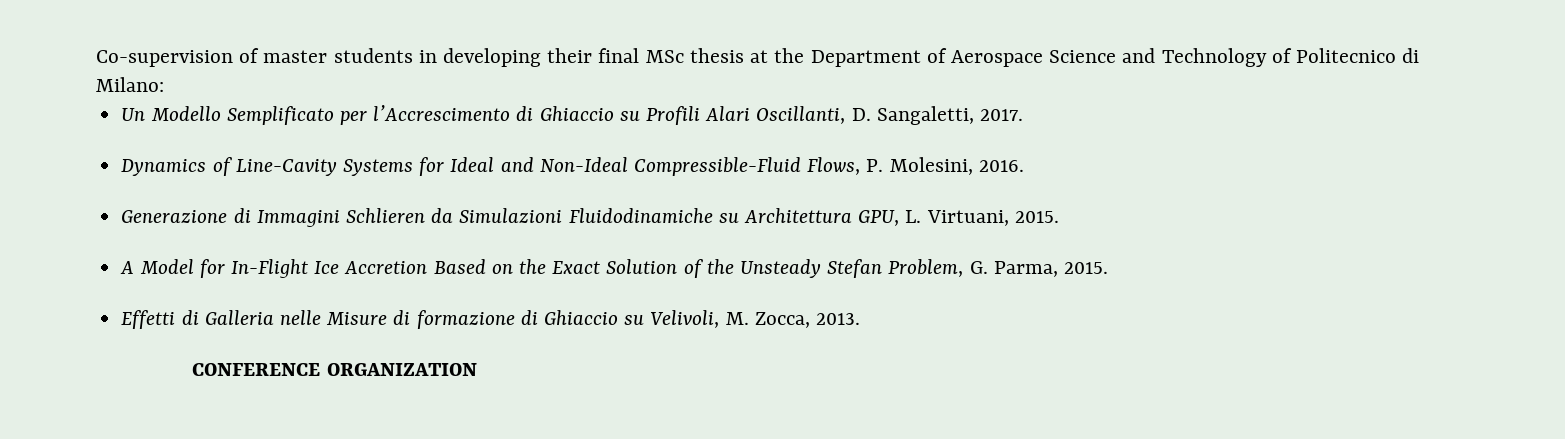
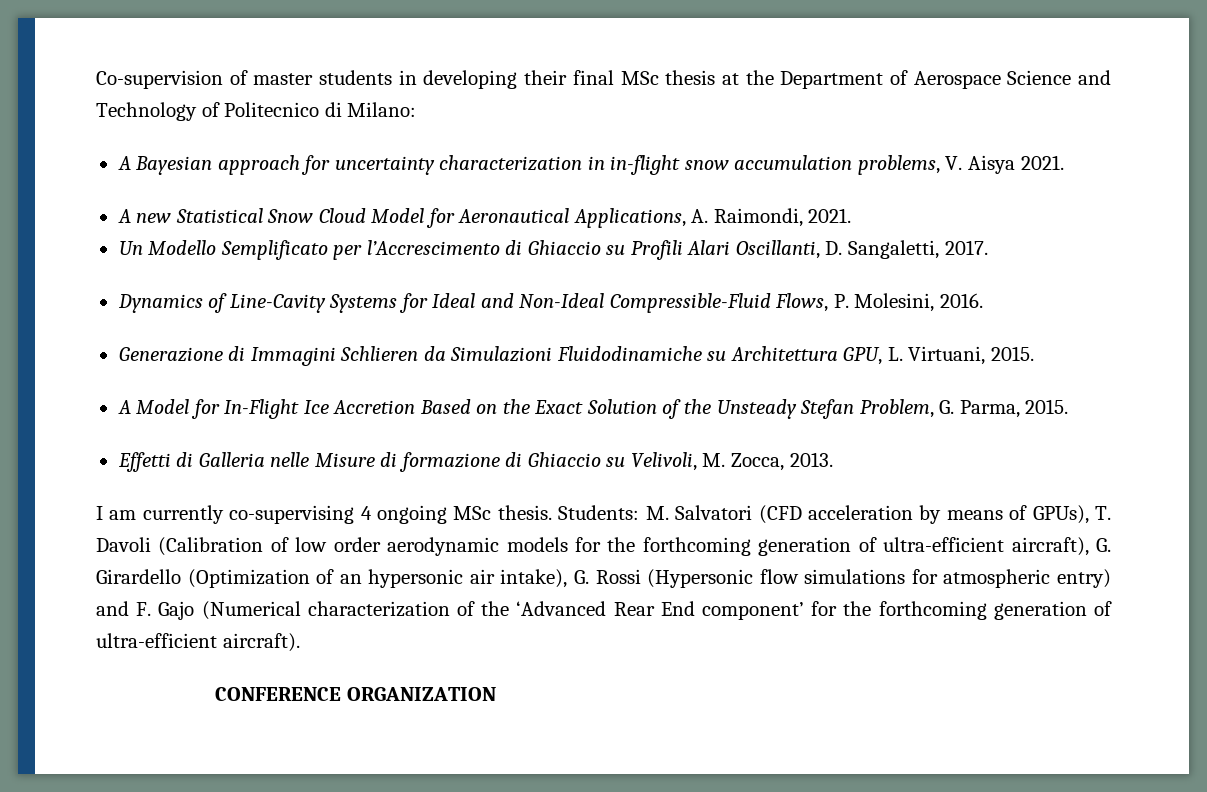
+ A Bayesian approach for uncertainty characterization in in-flight snow accumulation problems, V. Aisya 2021.
+ A new Statistical Snow Cloud Model for Aeronautical Applications, A. Raimondi, 2021.
+ I am currently co-supervising 4 ongoing MSc thesis. Students: M. Salvatori (CFD acceleration by means of GPUs), T. Davoli (Calibration of low order aerodynamic models for the forthcoming generation of ultra-efficient aircraft), G. Girardello (Optimization of an hypersonic air intake), G. Rossi (Hypersonic flow simulations for atmospheric entry) and F. Gajo (Numerical characterization of the ‘Advanced Rear End component’ for the forthcoming generation of ultra-efficient aircraft).

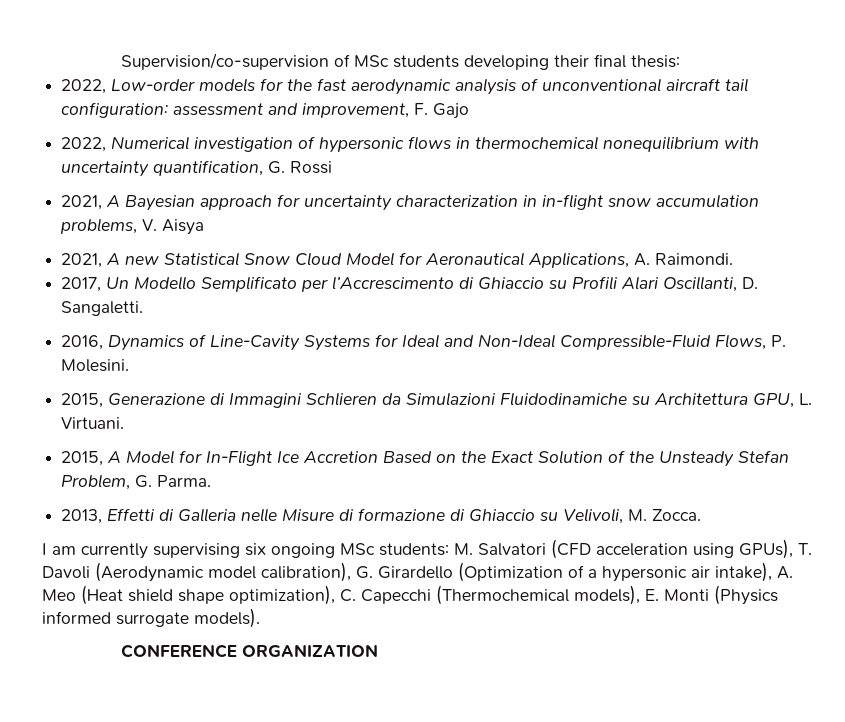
- Co-supervision of master students in developing their final MSc thesis at the Department of Aerospace Science and Technology of Politecnico di Milano:
- A Bayesian approach for uncertainty characterization in in-flight snow accumulation problems, V. Aisya 2021.
- A new Statistical Snow Cloud Model for Aeronautical Applications, A. Raimondi, 2021.
- Un Modello Semplificato per l’Accrescimento di Ghiaccio su Profili Alari Oscillanti, D. Sangaletti, 2017.
- Dynamics of Line-Cavity Systems for Ideal and Non-Ideal Compressible-Fluid Flows, P. Molesini, 2016.
- Generazione di Immagini Schlieren da Simulazioni Fluidodinamiche su Architettura GPU, L. Virtuani, 2015.
- A Model for In-Flight Ice Accretion Based on the Exact Solution of the Unsteady Stefan Problem, G. Parma, 2015.
- Effetti di Galleria nelle Misure di formazione di Ghiaccio su Velivoli, M. Zocca, 2013.
+ Supervision/co-supervision of MSc students developing their final thesis:
+ 2022, Low-order models for the fast aerodynamic analysis of unconventional aircraft tail configuration: assessment and improvement, F. Gajo
+ 2022, Numerical investigation of hypersonic flows in thermochemical nonequilibrium with uncertainty quantification, G. Rossi
+ 2021, A Bayesian approach for uncertainty characterization in in-flight snow accumulation problems, V. Aisya
+ 2021, A new Statistical Snow Cloud Model for Aeronautical Applications, A. Raimondi.
+ 2017, Un Modello Semplificato per l’Accrescimento di Ghiaccio su Profili Alari Oscillanti, D. Sangaletti.
+ 2016, Dynamics of Line-Cavity Systems for Ideal and Non-Ideal Compressible-Fluid Flows, P. Molesini.
+ 2015, Generazione di Immagini Schlieren da Simulazioni Fluidodinamiche su Architettura GPU, L. Virtuani.
+ 2015, A Model for In-Flight Ice Accretion Based on the Exact Solution of the Unsteady Stefan Problem, G. Parma.
+ 2013, Effetti di Galleria nelle Misure di formazione di Ghiaccio su Velivoli, M. Zocca.
- I am currently co-supervising 4 ongoing MSc thesis. Students: M. Salvatori (CFD acceleration by means of GPUs), T. Davoli (Calibration of low order aerodynamic models for the forthcoming generation of ultra-efficient aircraft), G. Girardello (Optimization of an hypersonic air intake), G. Rossi (Hypersonic flow simulations for atmospheric entry) and F. Gajo (Numerical characterization of the ‘Advanced Rear End component’ for the forthcoming generation of ultra-efficient aircraft).
+ I am currently supervising six ongoing MSc students: M. Salvatori (CFD acceleration using GPUs), T. Davoli (Aerodynamic model calibration), G. Girardello (Optimization of a hypersonic air intake), A. Meo (Heat shield shape optimization), C. Capecchi (Thermochemical models), E. Monti (Physics informed surrogate models).

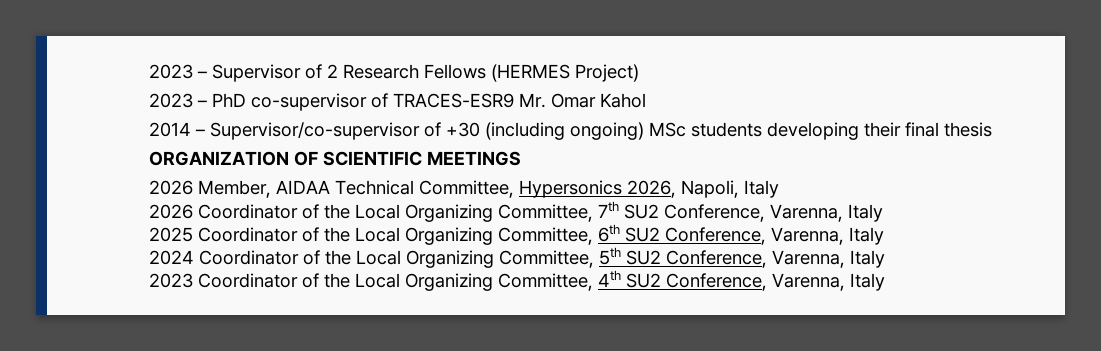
- Supervision/co-supervision of MSc students developing their final thesis:
- 2022, Low-order models for the fast aerodynamic analysis of unconventional aircraft tail configuration: assessment and improvement, F. Gajo
- 2022, Numerical investigation of hypersonic flows in thermochemical nonequilibrium with uncertainty quantification, G. Rossi
- 2021, A Bayesian approach for uncertainty characterization in in-flight snow accumulation problems, V. Aisya
- 2021, A new Statistical Snow Cloud Model for Aeronautical Applications, A. Raimondi.
- 2017, Un Modello Semplificato per l’Accrescimento di Ghiaccio su Profili Alari Oscillanti, D. Sangaletti.
- 2016, Dynamics of Line-Cavity Systems for Ideal and Non-Ideal Compressible-Fluid Flows, P. Molesini.
- 2015, Generazione di Immagini Schlieren da Simulazioni Fluidodinamiche su Architettura GPU, L. Virtuani.
- 2015, A Model for In-Flight Ice Accretion Based on the Exact Solution of the Unsteady Stefan Problem, G. Parma.
- 2013, Effetti di Galleria nelle Misure di formazione di Ghiaccio su Velivoli, M. Zocca.
- I am currently supervising six ongoing MSc students: M. Salvatori (CFD acceleration using GPUs), T. Davoli (Aerodynamic model calibration), G. Girardello (Optimization of a hypersonic air intake), A. Meo (Heat shield shape optimization), C. Capecchi (Thermochemical models), E. Monti (Physics informed surrogate models).
- CONFERENCE ORGANIZATION
+ 2023 – Supervisor of 2 Research Fellows (HERMES Project)
+ 2023 – PhD co-supervisor of TRACES-ESR9 Mr. Omar Kahol
+ 2014 – Supervisor/co-supervisor of +30 (including ongoing) MSc students developing their final thesis
+ ORGANIZATION OF SCIENTIFIC MEETINGS
+ 2026 Member, AIDAA Technical Committee, Hypersonics 2026, Napoli, Italy
+ 2026 Coordinator of the Local Organizing Committee, 7th SU2 Conference, Varenna, Italy
+ 2025 Coordinator of the Local Organizing Committee, 6th SU2 Conference, Varenna, Italy
+ 2024 Coordinator of the Local Organizing Committee, 5th SU2 Conference, Varenna, Italy
+ 2023 Coordinator of the Local Organizing Committee, 4th SU2 Conference, Varenna, Italy

